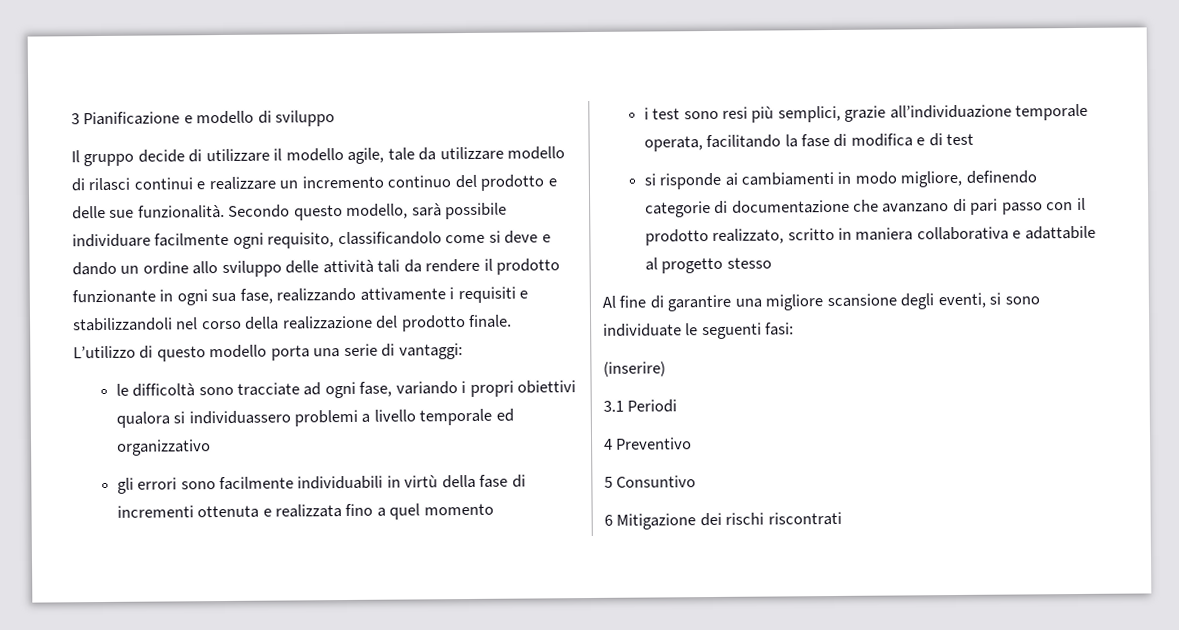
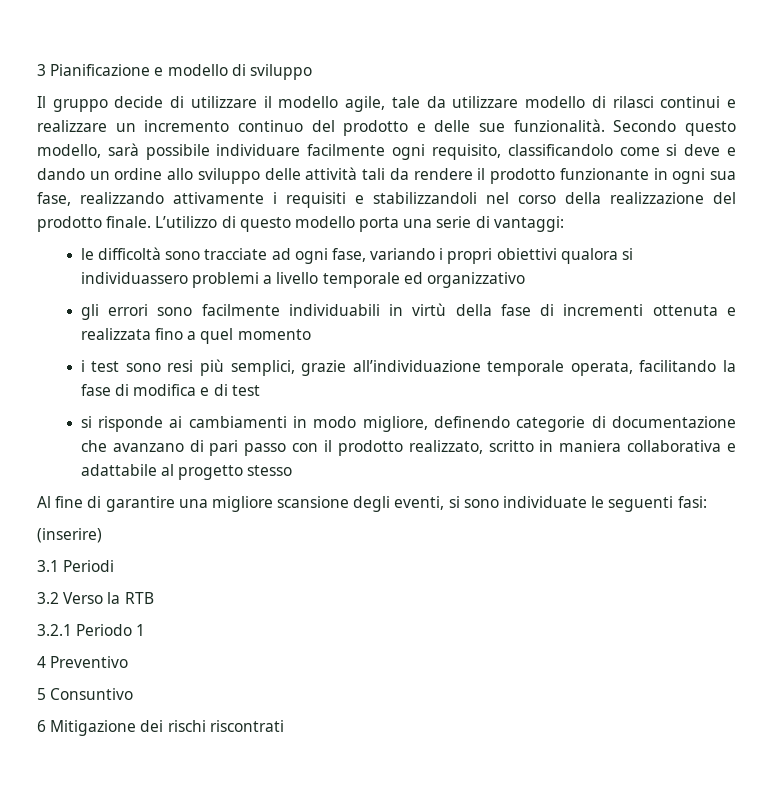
+ 3.2 Verso la RTB
+ 3.2.1 Periodo 1

